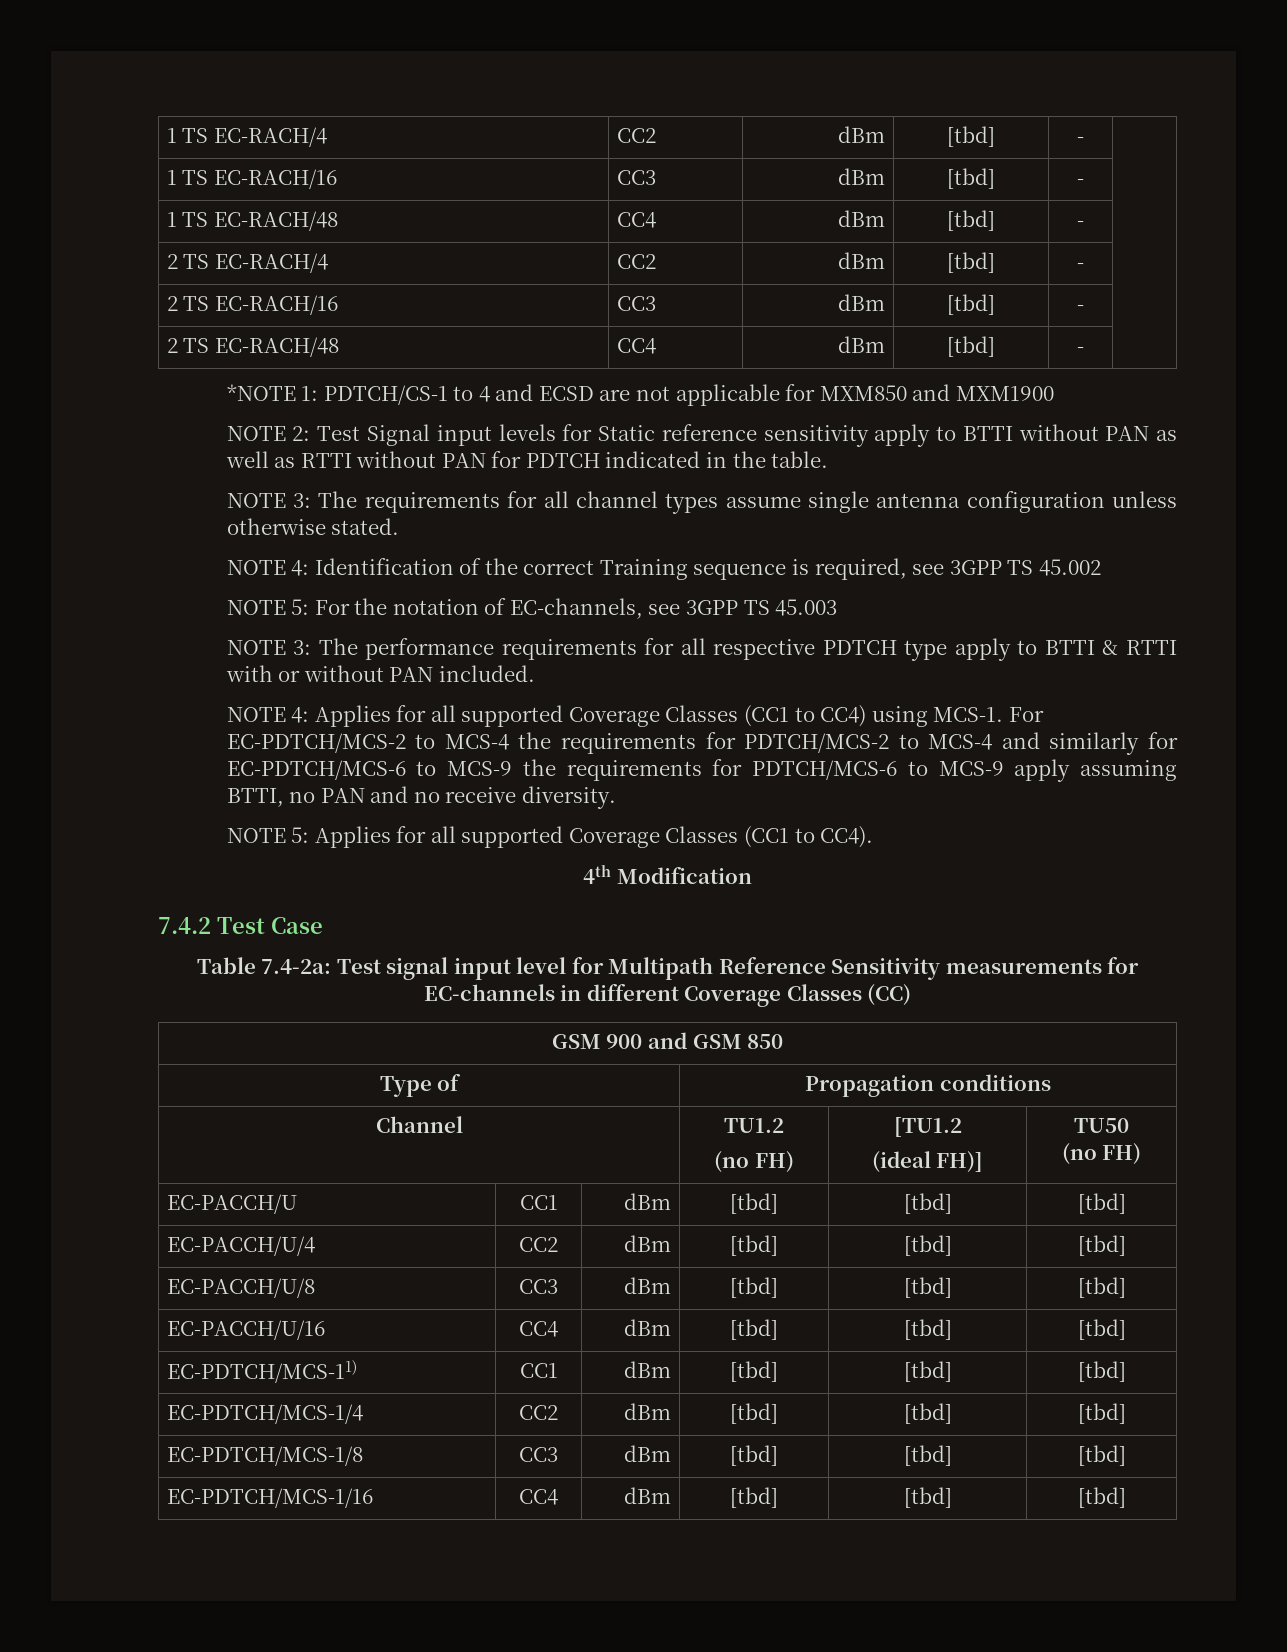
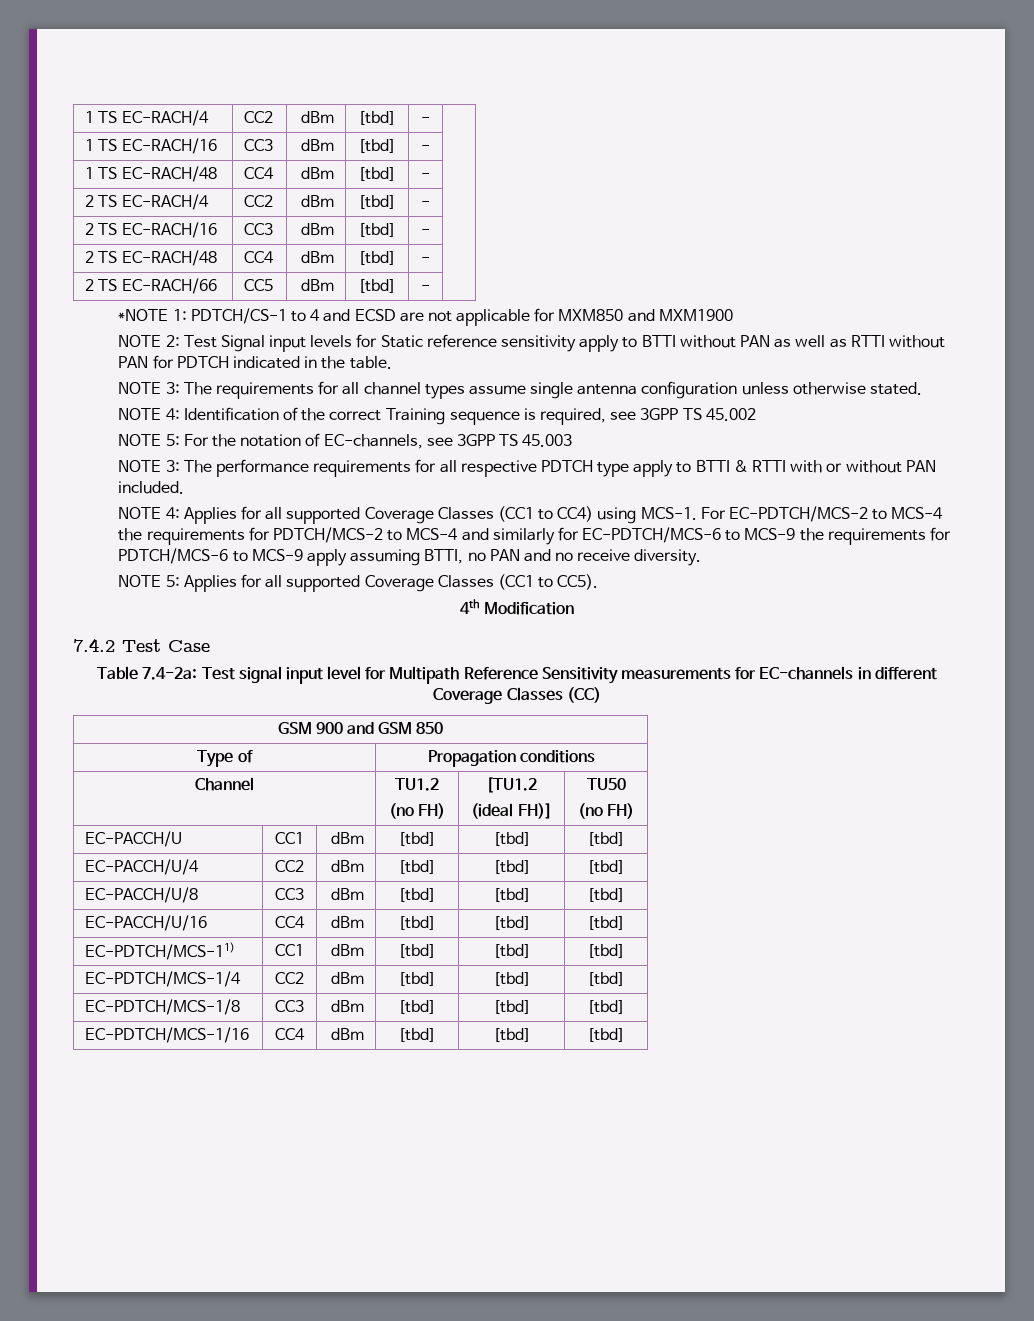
+ 2 TS EC-RACH/66 | CC5 | dBm | [tbd] | - |
- NOTE 5: Applies for all supported Coverage Classes (CC1 to CC4).
+ NOTE 5: Applies for all supported Coverage Classes (CC1 to CC5).

